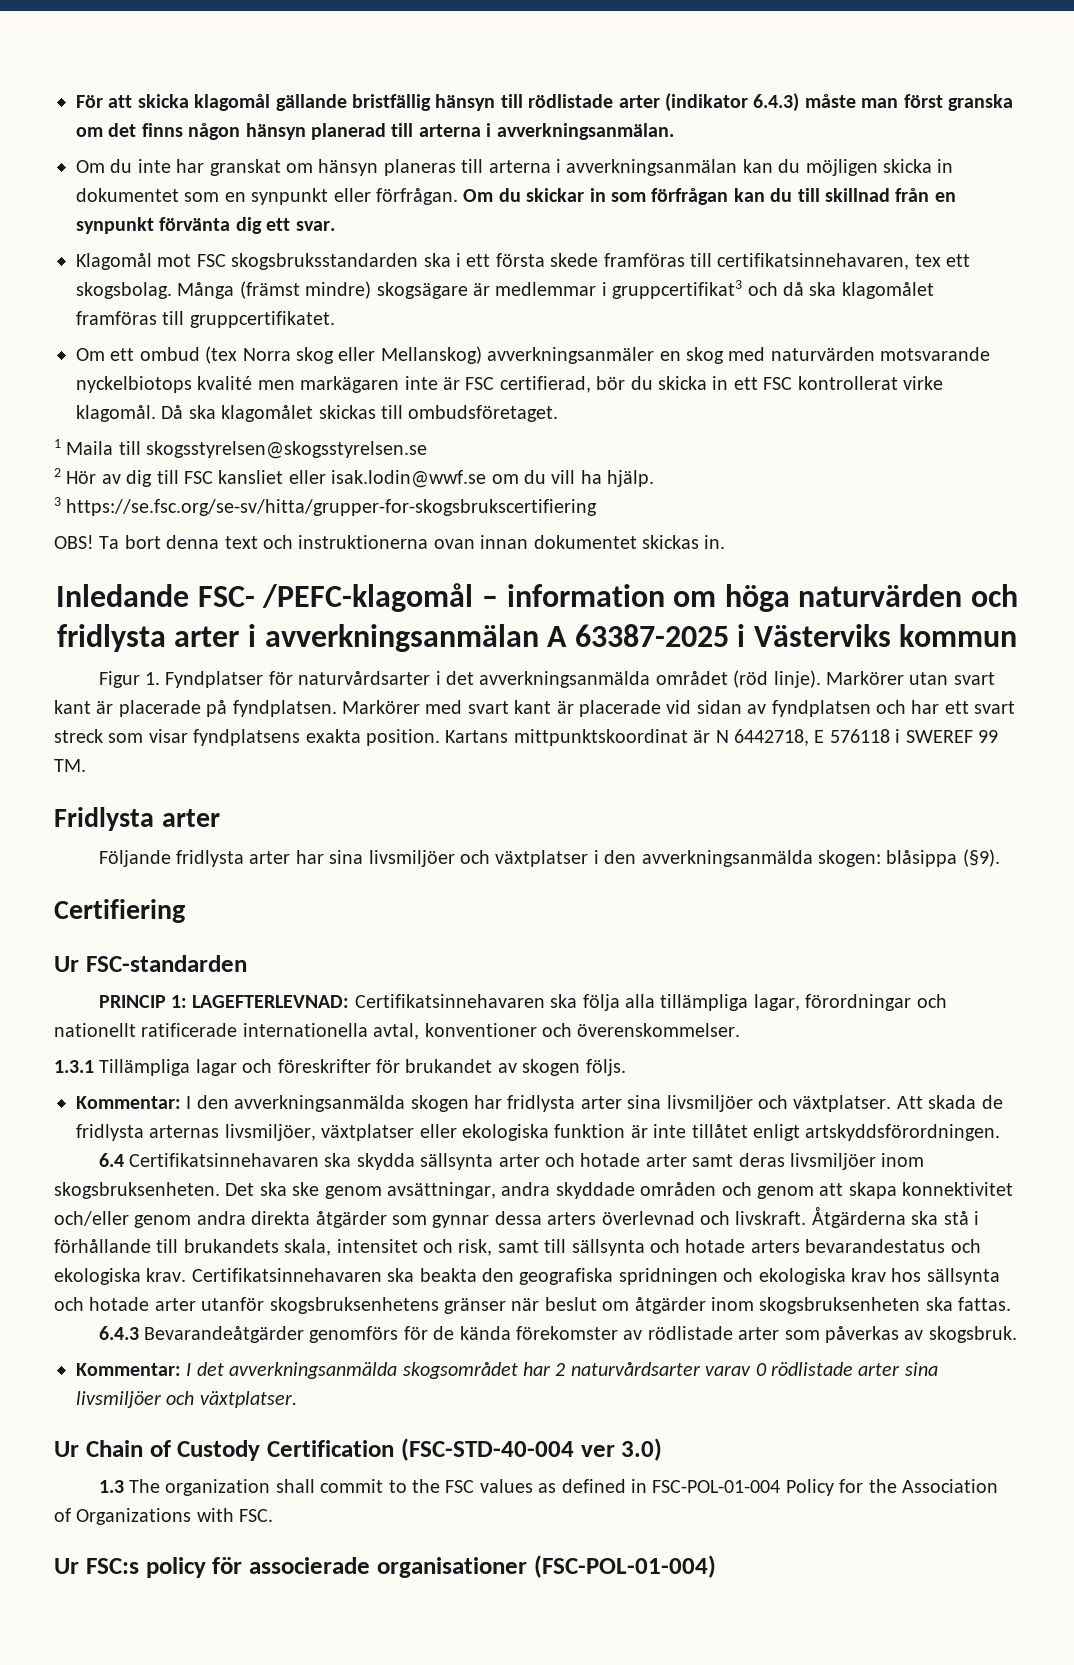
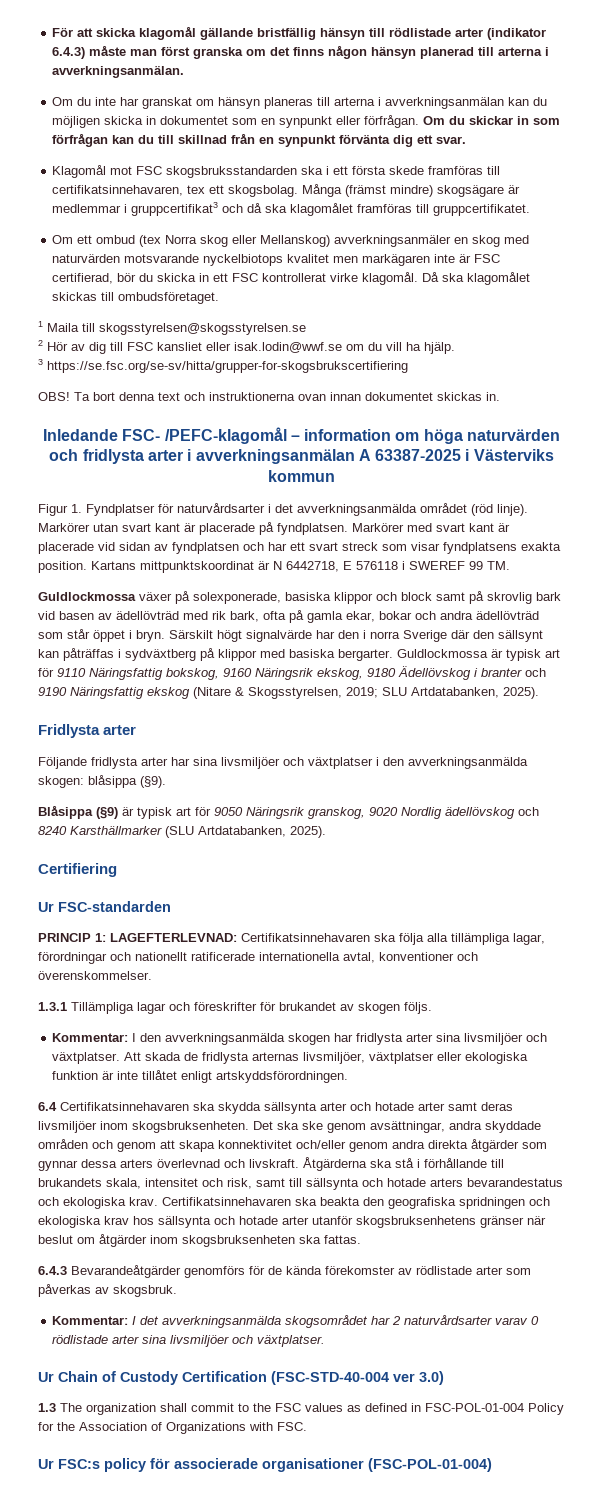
- Om ett ombud (tex Norra skog eller Mellanskog) avverkningsanmäler en skog med naturvärden motsvarande nyckelbiotops kvalité men markägaren inte är FSC certifierad, bör du skicka in ett FSC kontrollerat virke klagomål.
+ Om ett ombud (tex Norra skog eller Mellanskog) avverkningsanmäler en skog med naturvärden motsvarande nyckelbiotops kvalitet men markägaren inte är FSC certifierad, bör du skicka in ett FSC kontrollerat virke klagomål.
+ Guldlockmossa växer på solexponerade, basiska klippor och block samt på skrovlig bark vid basen av ädellövträd med rik bark, ofta på gamla ekar, bokar och andra ädellövträd som står öppet i bryn. Särskilt högt signalvärde har den i norra Sverige där den sällsynt kan påträffas i sydväxtberg på klippor med basiska bergarter. Guldlockmossa är typisk art för 9110 Näringsfattig bokskog, 9160 Näringsrik ekskog, 9180 Ädellövskog i branter och 9190 Näringsfattig ekskog (Nitare & Skogsstyrelsen, 2019; SLU Artdatabanken, 2025).
+ Blåsippa (§9) är typisk art för 9050 Näringsrik granskog, 9020 Nordlig ädellövskog och 8240 Karsthällmarker (SLU Artdatabanken, 2025).

